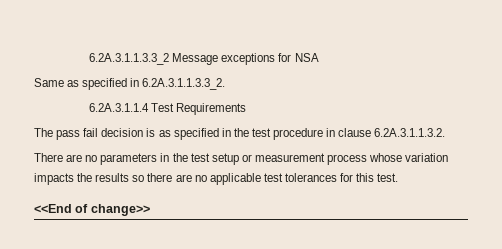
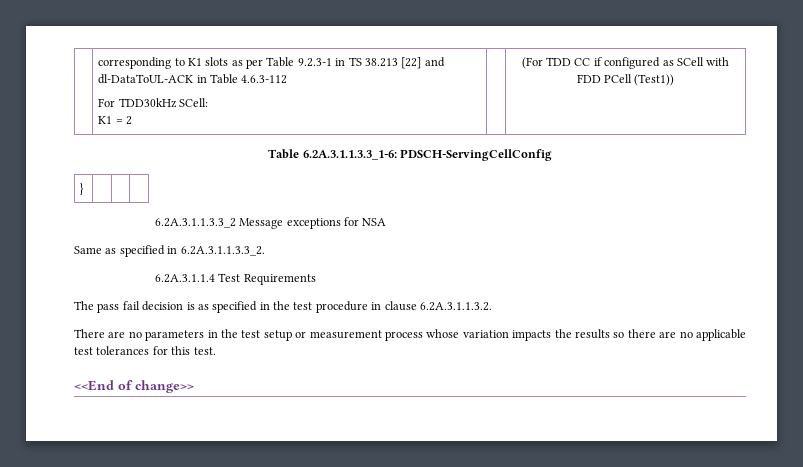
+ | corresponding to K1 slots as per Table 9.2.3-1 in TS 38.213 [22] and dl-DataToUL-ACK in Table 4.6.3-112
+ For TDD30kHz SCell:
+ K1 = 2 | | (For TDD CC if configured as SCell with FDD PCell (Test1))
+ Table 6.2A.3.1.1.3.3_1-6: PDSCH-ServingCellConfig
+ } | | |

